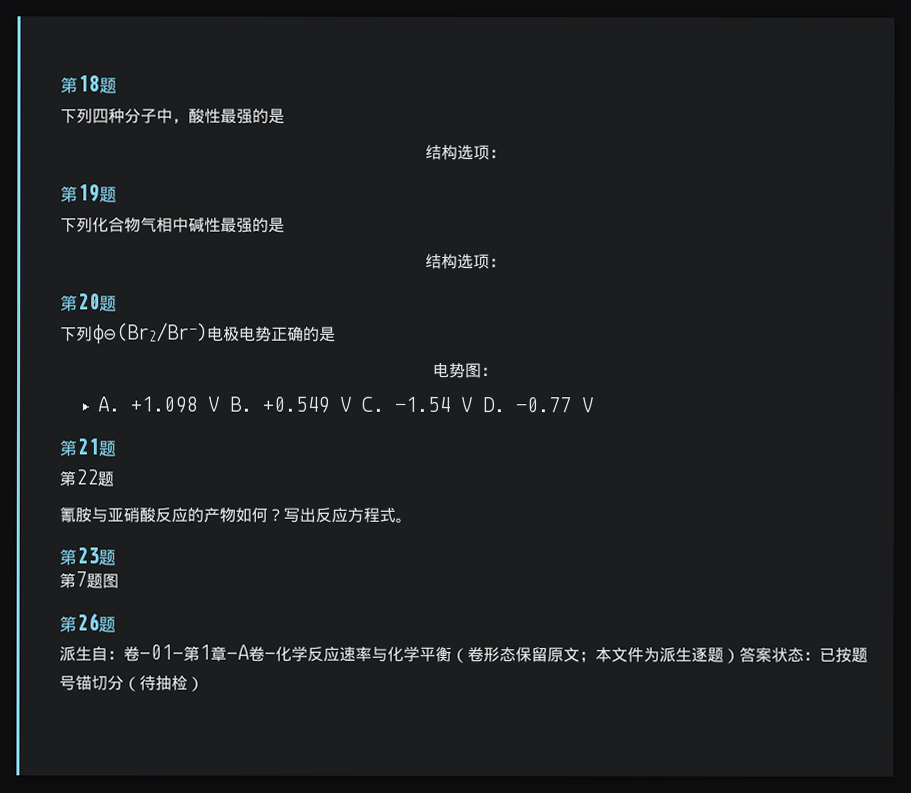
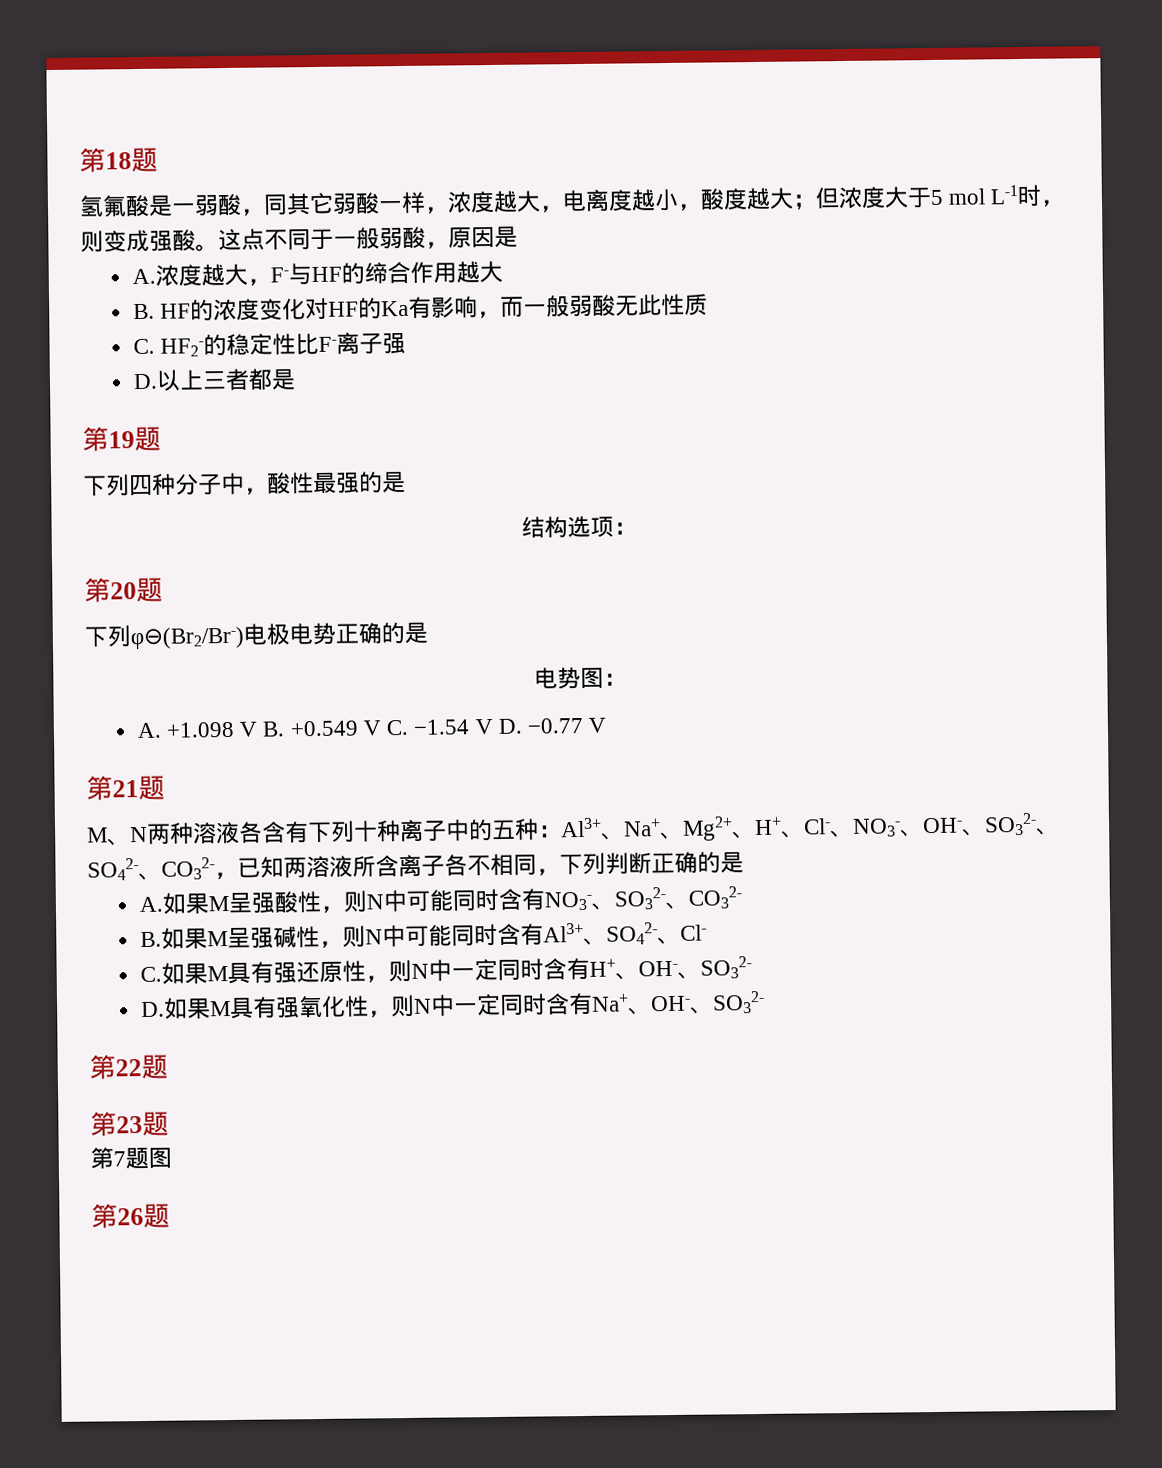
+ 氢氟酸是一弱酸，同其它弱酸一样，浓度越大，电离度越小，酸度越大；但浓度大于5 mol L-1时，则变成强酸。这点不同于一般弱酸，原因是
+ A.浓度越大，F-与HF的缔合作用越大
+ B. HF的浓度变化对HF的Ka有影响，而一般弱酸无此性质
+ C. HF2-的稳定性比F-离子强
+ D.以上三者都是
+ 第19题
- 第19题
- 下列化合物气相中碱性最强的是
- 结构选项：
+ M、N两种溶液各含有下列十种离子中的五种：Al3+、Na+、Mg2+、H+、Cl-、NO3-、OH-、SO32-、SO42-、CO32-，已知两溶液所含离子各不相同，下列判断正确的是
+ A.如果M呈强酸性，则N中可能同时含有NO3-、SO32-、CO32-
+ B.如果M呈强碱性，则N中可能同时含有Al3+、SO42-、Cl-
+ C.如果M具有强还原性，则N中一定同时含有H+、OH-、SO32-
+ D.如果M具有强氧化性，则N中一定同时含有Na+、OH-、SO32-
  第22题
- 氰胺与亚硝酸反应的产物如何？写出反应方程式。
- 派生自：卷-01-第1章-A卷-化学反应速率与化学平衡（卷形态保留原文；本文件为派生逐题）答案状态：已按题号锚切分（待抽检）

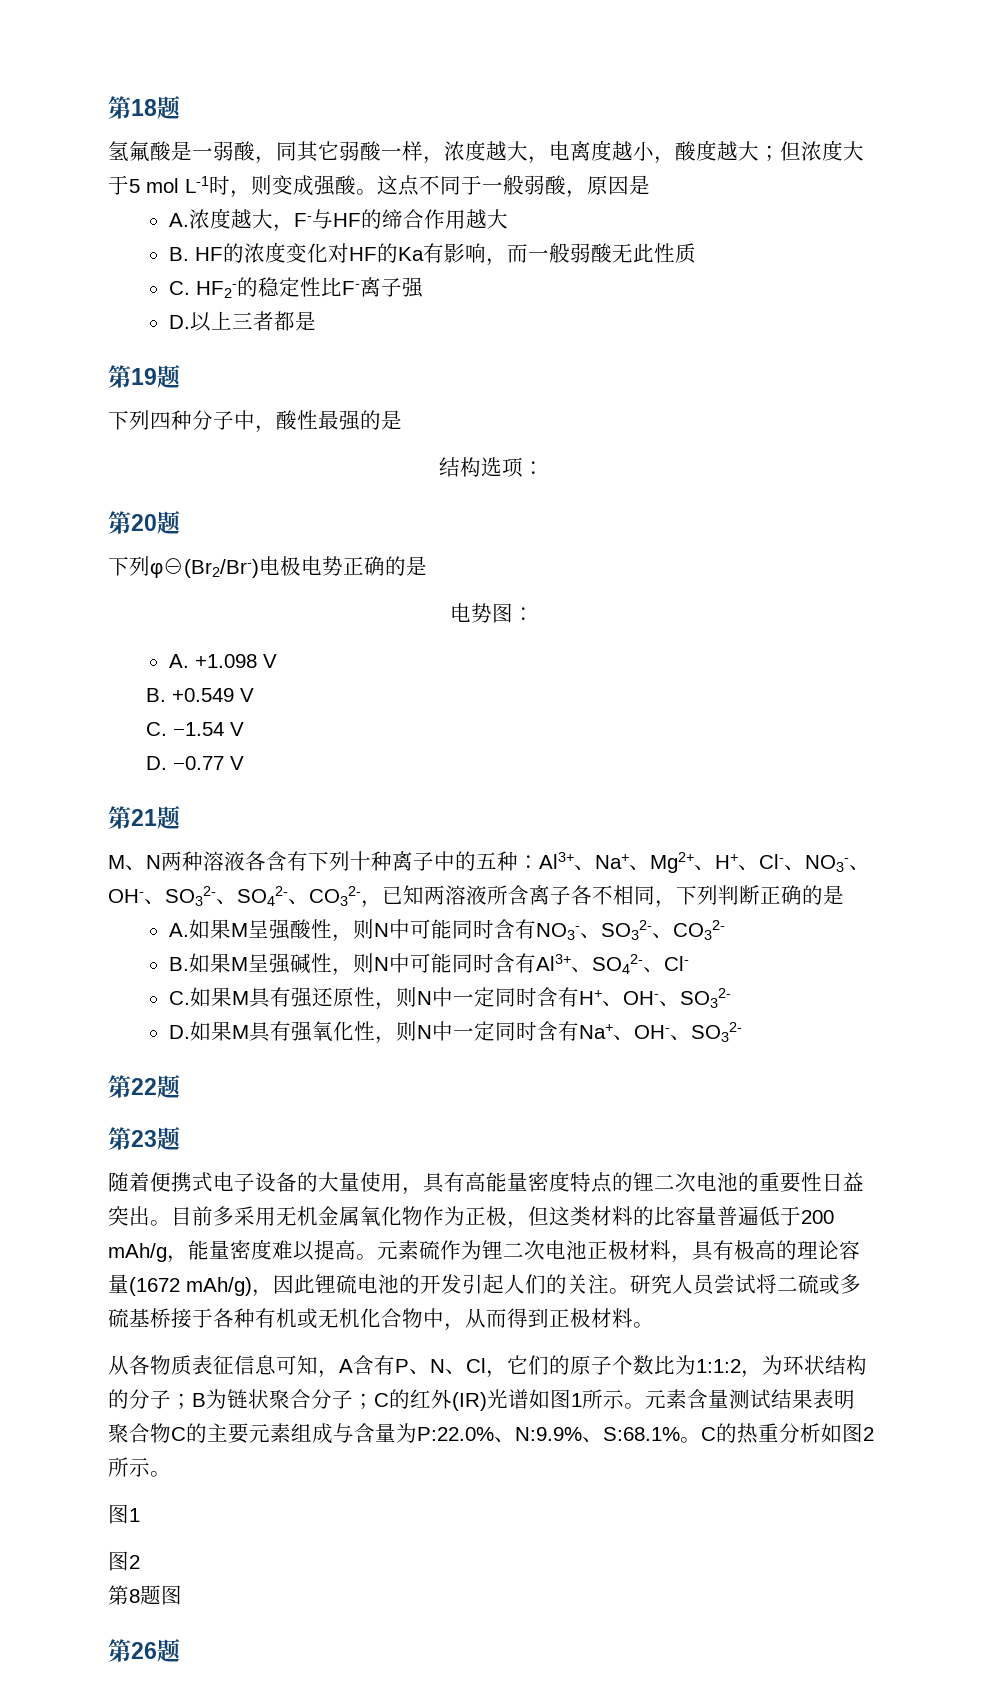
- A. +1.098 V B. +0.549 V C. −1.54 V D. −0.77 V
+ A. +1.098 V
+ B. +0.549 V
+ C. −1.54 V
+ D. −0.77 V
- 第7题图
+ 随着便携式电子设备的大量使用，具有高能量密度特点的锂二次电池的重要性日益突出。目前多采用无机金属氧化物作为正极，但这类材料的比容量普遍低于200 mAh/g，能量密度难以提高。元素硫作为锂二次电池正极材料，具有极高的理论容量(1672 mAh/g)，因此锂硫电池的开发引起人们的关注。研究人员尝试将二硫或多硫基桥接于各种有机或无机化合物中，从而得到正极材料。
+ 从各物质表征信息可知，A含有P、N、Cl，它们的原子个数比为1:1:2，为环状结构的分子；B为链状聚合分子；C的红外(IR)光谱如图1所示。元素含量测试结果表明聚合物C的主要元素组成与含量为P:22.0%、N:9.9%、S:68.1%。C的热重分析如图2所示。
+ 图1
+ 图2
+ 第8题图

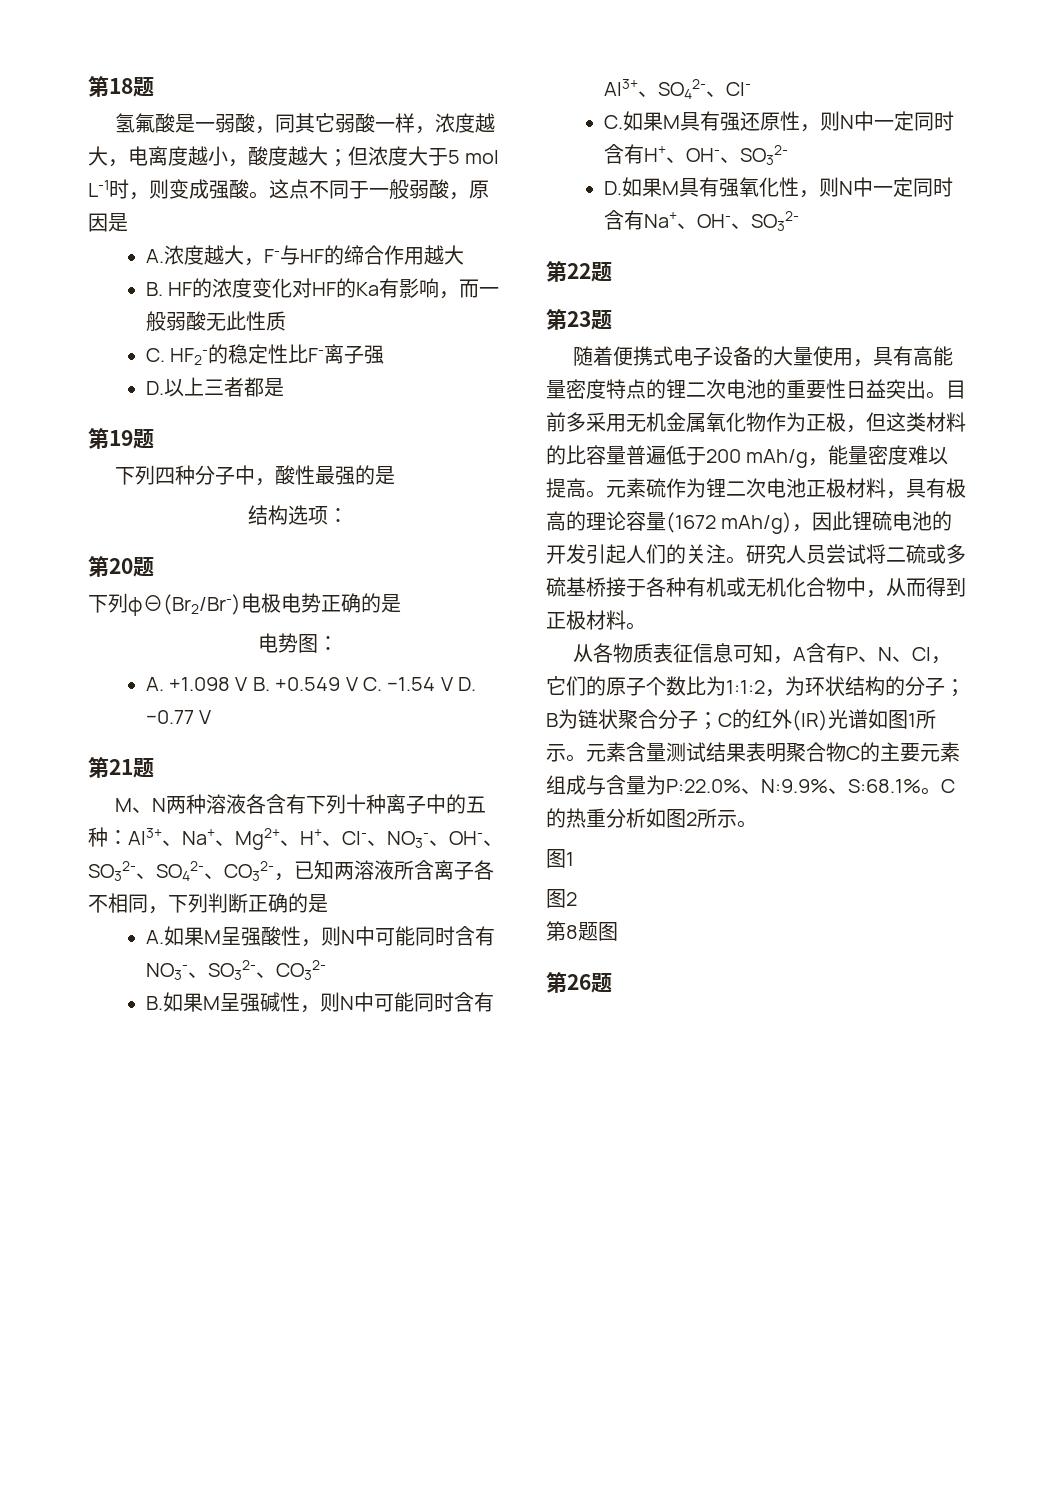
- A. +1.098 V
- B. +0.549 V
- C. −1.54 V
- D. −0.77 V
+ A. +1.098 V B. +0.549 V C. −1.54 V D. −0.77 V

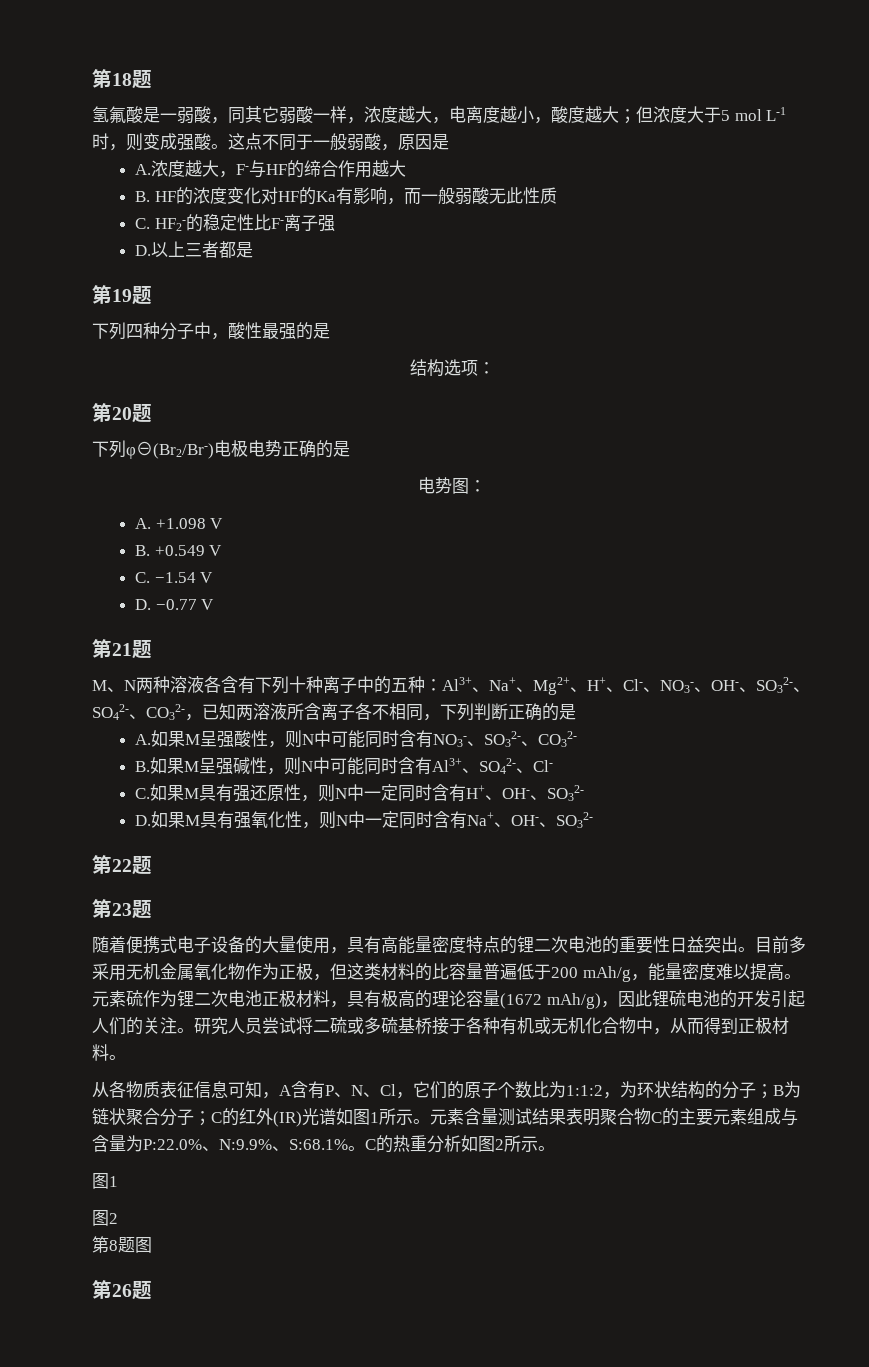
- A. +1.098 V B. +0.549 V C. −1.54 V D. −0.77 V
+ A. +1.098 V
+ B. +0.549 V
+ C. −1.54 V
+ D. −0.77 V

